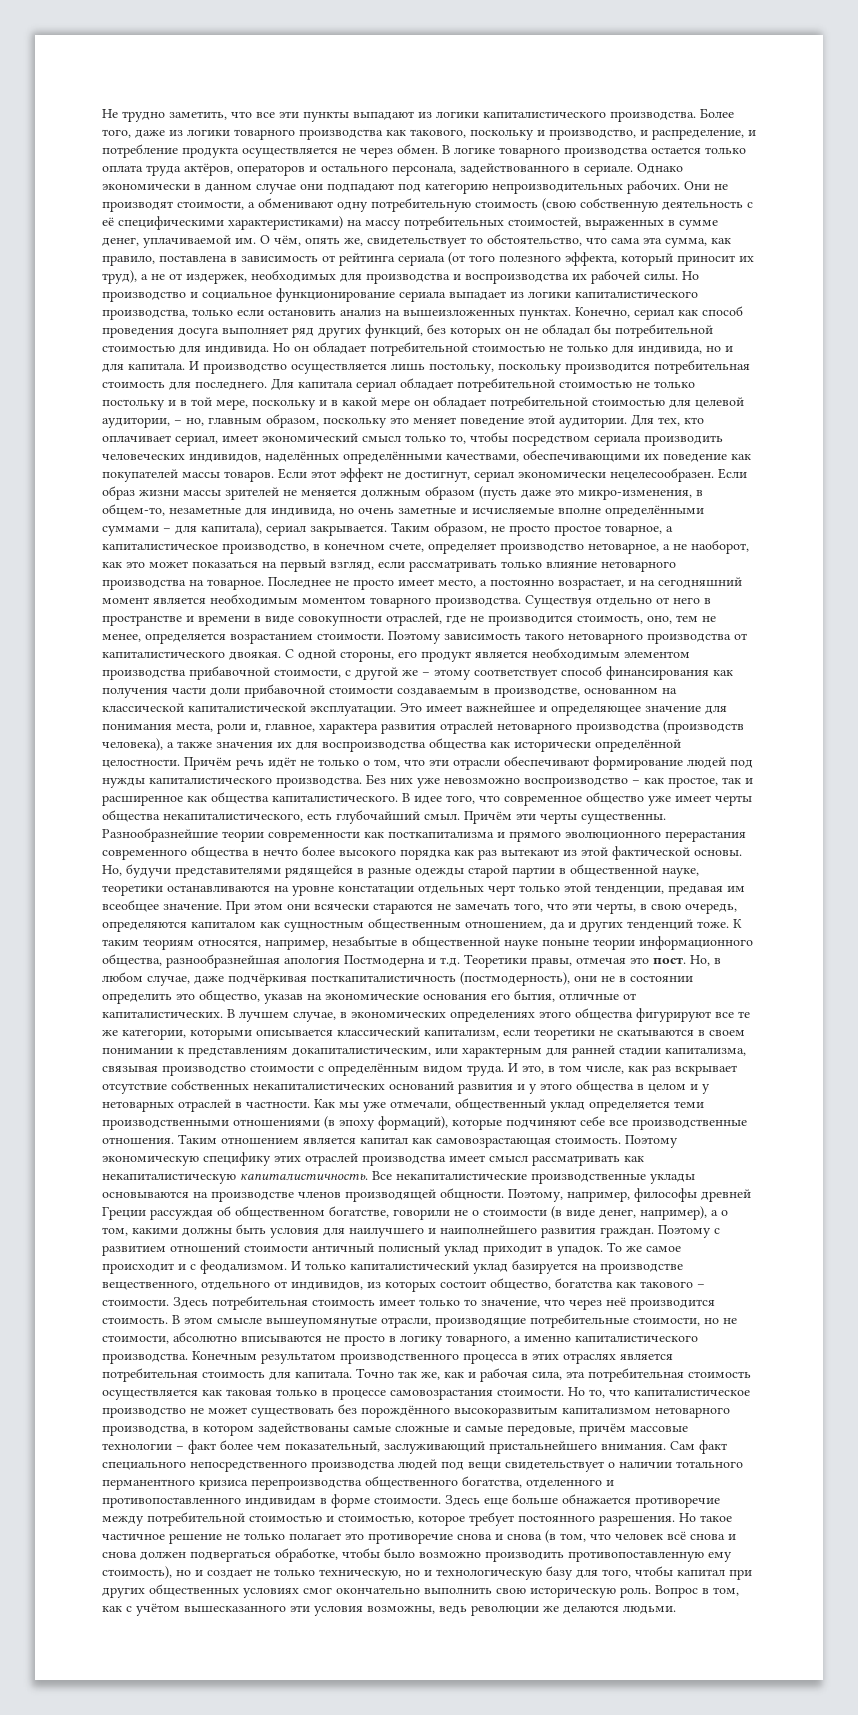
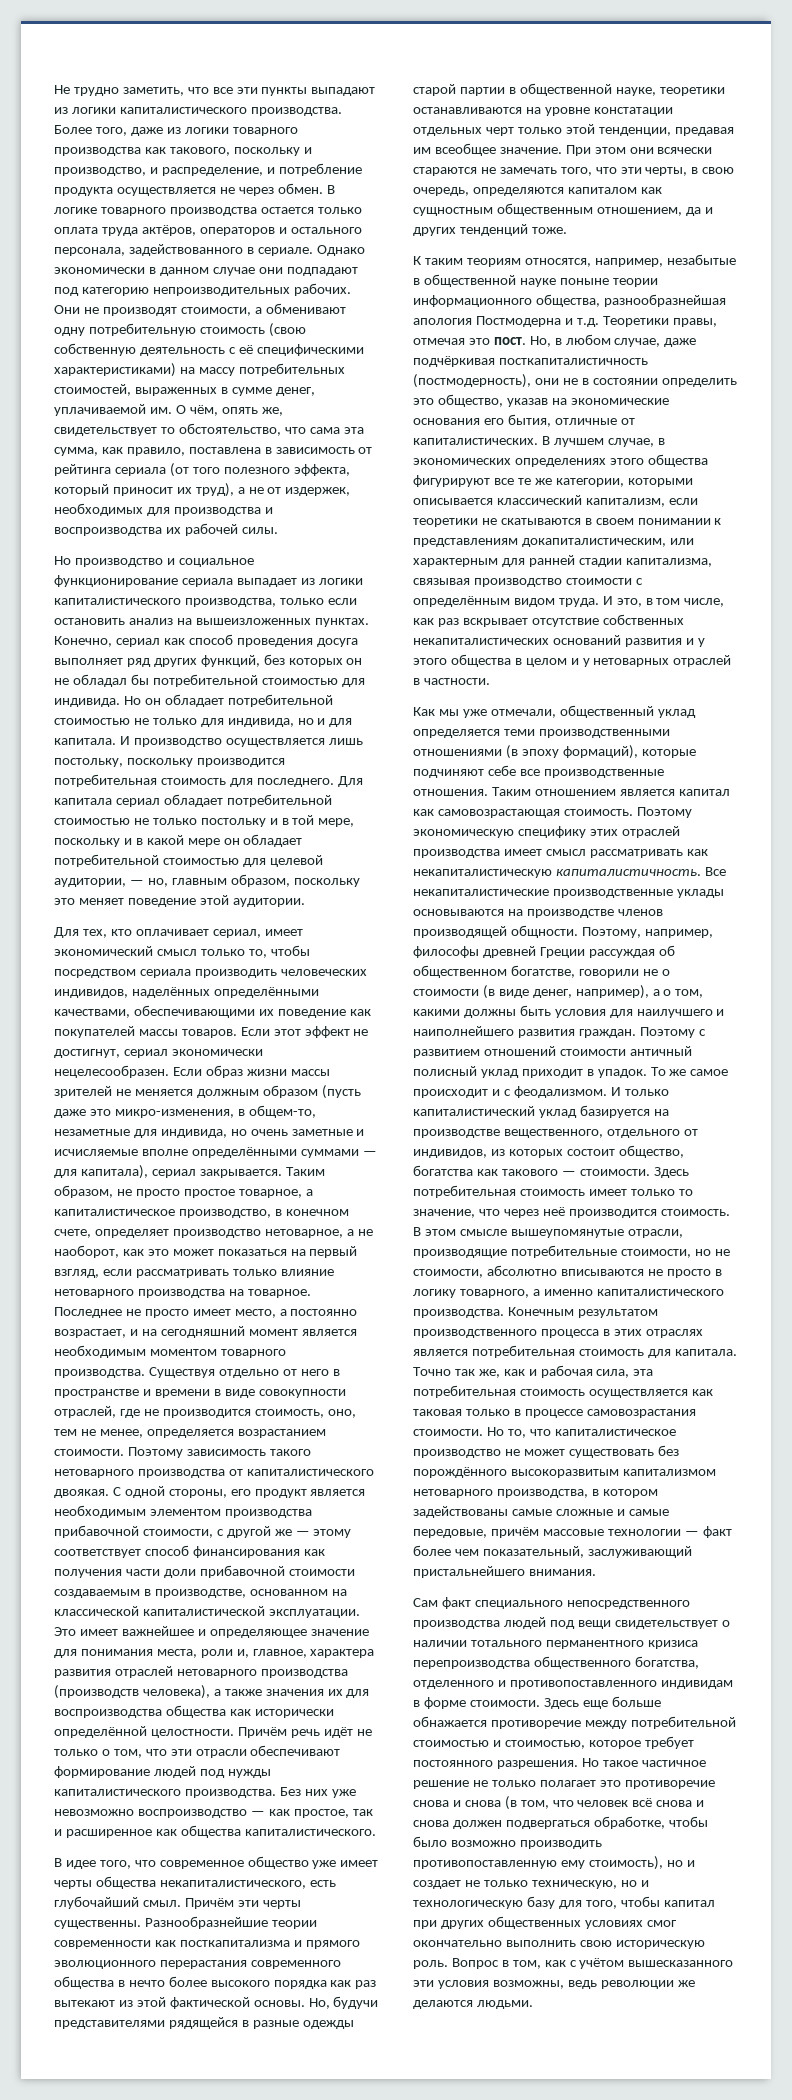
- Они не производят стоимости, а обменивают одну потребительную стоимость (свою собственную деятельность с её специфическими характеристиками) на массу потребительных стоимостей, выраженных в сумме денег, уплачиваемой им. О чём, опять же, свидетельствует то обстоятельство, что сама эта сумма, как правило, поставлена в зависимость от рейтинга сериала (от того полезного эффекта, который приносит их труд), а не от издержек, необходимых для производства и воспроизводства их рабочей силы. Но производство и социальное функционирование сериала выпадает из логики капиталистического производства, только если остановить анализ на вышеизложенных пунктах.
+ Они не производят стоимости, а обменивают одну потребительную стоимость (свою собственную деятельность с её специфическими характеристиками) на массу потребительных стоимостей, выраженных в сумме денег, уплачиваемой им. О чём, опять же, свидетельствует то обстоятельство, что сама эта сумма, как правило, поставлена в зависимость от рейтинга сериала (от того полезного эффекта, который приносит их труд), а не от издержек, необходимых для производства и воспроизводства их рабочей силы.
+ Но производство и социальное функционирование сериала выпадает из логики капиталистического производства, только если остановить анализ на вышеизложенных пунктах.
- Для капитала сериал обладает потребительной стоимостью не только постольку и в той мере, поскольку и в какой мере он обладает потребительной стоимостью для целевой аудитории, – но, главным образом, поскольку это меняет поведение этой аудитории. Для тех, кто оплачивает сериал, имеет экономический смысл только то, чтобы посредством сериала производить человеческих индивидов, наделённых определёнными качествами, обеспечивающими их поведение как покупателей массы товаров.
+ Для капитала сериал обладает потребительной стоимостью не только постольку и в той мере, поскольку и в какой мере он обладает потребительной стоимостью для целевой аудитории, — но, главным образом, поскольку это меняет поведение этой аудитории.
+ Для тех, кто оплачивает сериал, имеет экономический смысл только то, чтобы посредством сериала производить человеческих индивидов, наделённых определёнными качествами, обеспечивающими их поведение как покупателей массы товаров.
- Если образ жизни массы зрителей не меняется должным образом (пусть даже это микро-изменения, в общем-то, незаметные для индивида, но очень заметные и исчисляемые вполне определёнными суммами – для капитала), сериал закрывается.
+ Если образ жизни массы зрителей не меняется должным образом (пусть даже это микро-изменения, в общем-то, незаметные для индивида, но очень заметные и исчисляемые вполне определёнными суммами — для капитала), сериал закрывается.
- С одной стороны, его продукт является необходимым элементом производства прибавочной стоимости, с другой же – этому соответствует способ финансирования как получения части доли прибавочной стоимости создаваемым в производстве, основанном на классической капиталистической эксплуатации.
+ С одной стороны, его продукт является необходимым элементом производства прибавочной стоимости, с другой же — этому соответствует способ финансирования как получения части доли прибавочной стоимости создаваемым в производстве, основанном на классической капиталистической эксплуатации.
- Без них уже невозможно воспроизводство – как простое, так и расширенное как общества капиталистического. В идее того, что современное общество уже имеет черты общества некапиталистического, есть глубочайший смыл.
+ Без них уже невозможно воспроизводство — как простое, так и расширенное как общества капиталистического.
+ В идее того, что современное общество уже имеет черты общества некапиталистического, есть глубочайший смыл.
- При этом они всячески стараются не замечать того, что эти черты, в свою очередь, определяются капиталом как сущностным общественным отношением, да и других тенденций тоже. К таким теориям относятся, например, незабытые в общественной науке поныне теории информационного общества, разнообразнейшая апология Постмодерна и т.д. Теоретики правы, отмечая это пост.
+ При этом они всячески стараются не замечать того, что эти черты, в свою очередь, определяются капиталом как сущностным общественным отношением, да и других тенденций тоже.
+ К таким теориям относятся, например, незабытые в общественной науке поныне теории информационного общества, разнообразнейшая апология Постмодерна и т.д. Теоретики правы, отмечая это пост.
- И это, в том числе, как раз вскрывает отсутствие собственных некапиталистических оснований развития и у этого общества в целом и у нетоварных отраслей в частности. Как мы уже отмечали, общественный уклад определяется теми производственными отношениями (в эпоху формаций), которые подчиняют себе все производственные отношения.
+ И это, в том числе, как раз вскрывает отсутствие собственных некапиталистических оснований развития и у этого общества в целом и у нетоварных отраслей в частности.
+ Как мы уже отмечали, общественный уклад определяется теми производственными отношениями (в эпоху формаций), которые подчиняют себе все производственные отношения.
- И только капиталистический уклад базируется на производстве вещественного, отдельного от индивидов, из которых состоит общество, богатства как такового – стоимости.
+ И только капиталистический уклад базируется на производстве вещественного, отдельного от индивидов, из которых состоит общество, богатства как такового — стоимости.
- Но то, что капиталистическое производство не может существовать без порождённого высокоразвитым капитализмом нетоварного производства, в котором задействованы самые сложные и самые передовые, причём массовые технологии – факт более чем показательный, заслуживающий пристальнейшего внимания. Сам факт специального непосредственного производства людей под вещи свидетельствует о наличии тотального перманентного кризиса перепроизводства общественного богатства, отделенного и противопоставленного индивидам в форме стоимости.
+ Но то, что капиталистическое производство не может существовать без порождённого высокоразвитым капитализмом нетоварного производства, в котором задействованы самые сложные и самые передовые, причём массовые технологии — факт более чем показательный, заслуживающий пристальнейшего внимания.
+ Сам факт специального непосредственного производства людей под вещи свидетельствует о наличии тотального перманентного кризиса перепроизводства общественного богатства, отделенного и противопоставленного индивидам в форме стоимости.

